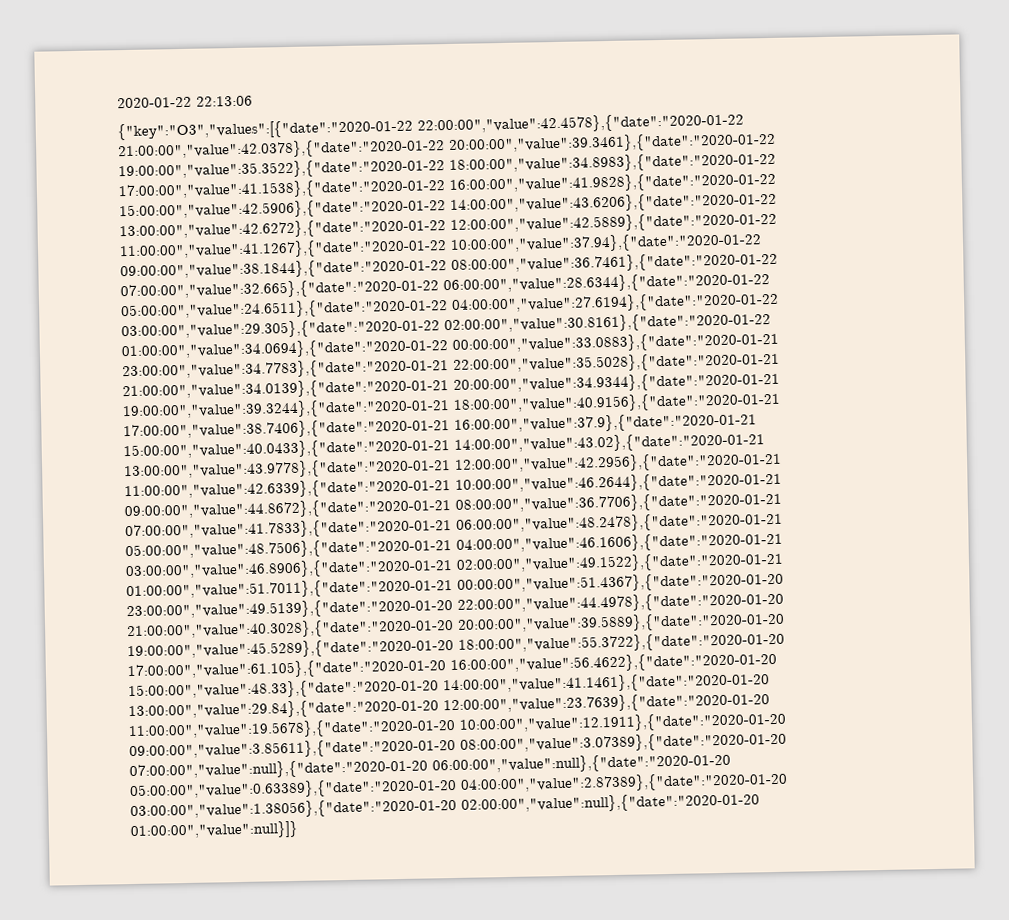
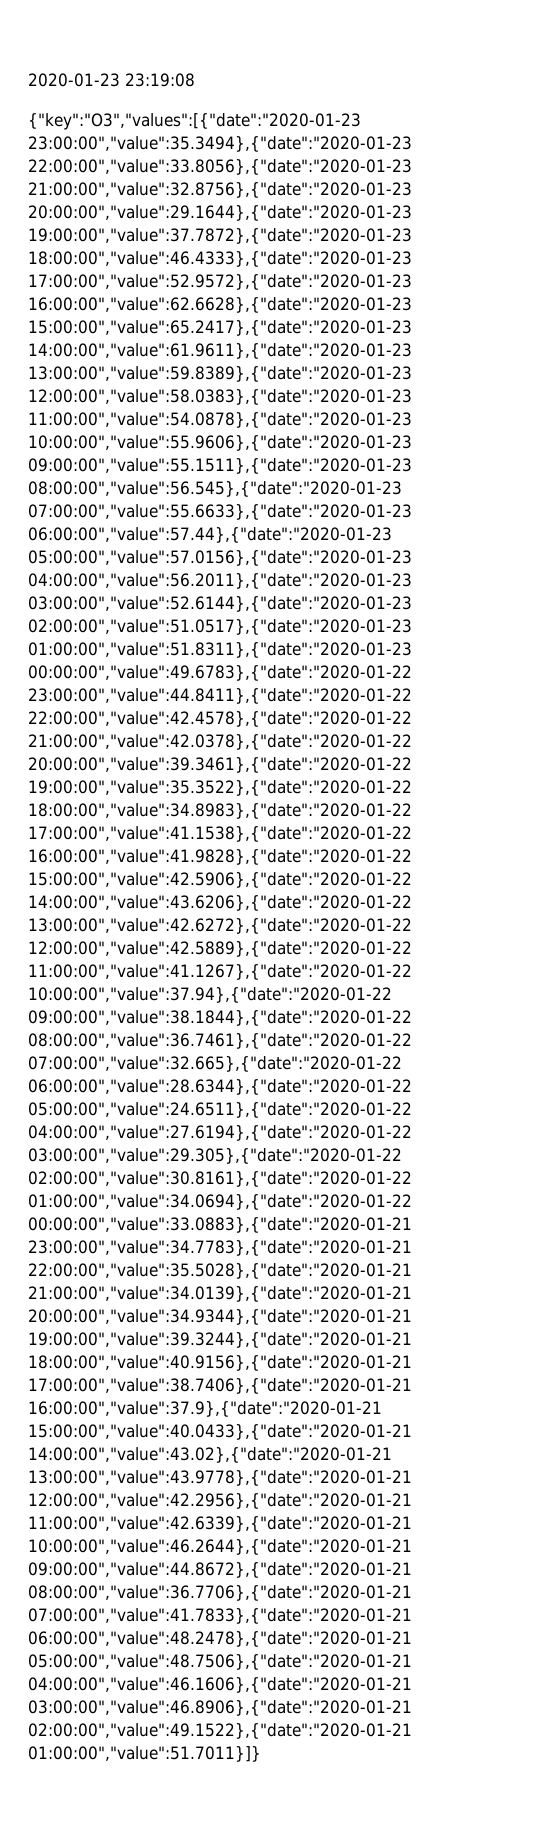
- 2020-01-22 22:13:06
- {"key":"O3","values":[{"date":"2020-01-22 22:00:00","value":42.4578},{"date":"2020-01-22 21:00:00","value":42.0378},{"date":"2020-01-22 20:00:00","value":39.3461},{"date":"2020-01-22 19:00:00","value":35.3522},{"date":"2020-01-22 18:00:00","value":34.8983},{"date":"2020-01-22 17:00:00","value":41.1538},{"date":"2020-01-22 16:00:00","value":41.9828},{"date":"2020-01-22 15:00:00","value":42.5906},{"date":"2020-01-22 14:00:00","value":43.6206},{"date":"2020-01-22 13:00:00","value":42.6272},{"date":"2020-01-22 12:00:00","value":42.5889},{"date":"2020-01-22 11:00:00","value":41.1267},{"date":"2020-01-22 10:00:00","value":37.94},{"date":"2020-01-22 09:00:00","value":38.1844},{"date":"2020-01-22 08:00:00","value":36.7461},{"date":"2020-01-22 07:00:00","value":32.665},{"date":"2020-01-22 06:00:00","value":28.6344},{"date":"2020-01-22 05:00:00","value":24.6511},{"date":"2020-01-22 04:00:00","value":27.6194},{"date":"2020-01-22 03:00:00","value":29.305},{"date":"2020-01-22 02:00:00","value":30.8161},{"date":"2020-01-22 01:00:00","value":34.0694},{"date":"2020-01-22 00:00:00","value":33.0883},{"date":"2020-01-21 23:00:00","value":34.7783},{"date":"2020-01-21 22:00:00","value":35.5028},{"date":"2020-01-21 21:00:00","value":34.0139},{"date":"2020-01-21 20:00:00","value":34.9344},{"date":"2020-01-21 19:00:00","value":39.3244},{"date":"2020-01-21 18:00:00","value":40.9156},{"date":"2020-01-21 17:00:00","value":38.7406},{"date":"2020-01-21 16:00:00","value":37.9},{"date":"2020-01-21 15:00:00","value":40.0433},{"date":"2020-01-21 14:00:00","value":43.02},{"date":"2020-01-21 13:00:00","value":43.9778},{"date":"2020-01-21 12:00:00","value":42.2956},{"date":"2020-01-21 11:00:00","value":42.6339},{"date":"2020-01-21 10:00:00","value":46.2644},{"date":"2020-01-21 09:00:00","value":44.8672},{"date":"2020-01-21 08:00:00","value":36.7706},{"date":"2020-01-21 07:00:00","value":41.7833},{"date":"2020-01-21 06:00:00","value":48.2478},{"date":"2020-01-21 05:00:00","value":48.7506},{"date":"2020-01-21 04:00:00","value":46.1606},{"date":"2020-01-21 03:00:00","value":46.8906},{"date":"2020-01-21 02:00:00","value":49.1522},{"date":"2020-01-21 01:00:00","value":51.7011},{"date":"2020-01-21 00:00:00","value":51.4367},{"date":"2020-01-20 23:00:00","value":49.5139},{"date":"2020-01-20 22:00:00","value":44.4978},{"date":"2020-01-20 21:00:00","value":40.3028},{"date":"2020-01-20 20:00:00","value":39.5889},{"date":"2020-01-20 19:00:00","value":45.5289},{"date":"2020-01-20 18:00:00","value":55.3722},{"date":"2020-01-20 17:00:00","value":61.105},{"date":"2020-01-20 16:00:00","value":56.4622},{"date":"2020-01-20 15:00:00","value":48.33},{"date":"2020-01-20 14:00:00","value":41.1461},{"date":"2020-01-20 13:00:00","value":29.84},{"date":"2020-01-20 12:00:00","value":23.7639},{"date":"2020-01-20 11:00:00","value":19.5678},{"date":"2020-01-20 10:00:00","value":12.1911},{"date":"2020-01-20 09:00:00","value":3.85611},{"date":"2020-01-20 08:00:00","value":3.07389},{"date":"2020-01-20 07:00:00","value":null},{"date":"2020-01-20 06:00:00","value":null},{"date":"2020-01-20 05:00:00","value":0.63389},{"date":"2020-01-20 04:00:00","value":2.87389},{"date":"2020-01-20 03:00:00","value":1.38056},{"date":"2020-01-20 02:00:00","value":null},{"date":"2020-01-20 01:00:00","value":null}]}
+ 2020-01-23 23:19:08
+ {"key":"O3","values":[{"date":"2020-01-23 23:00:00","value":35.3494},{"date":"2020-01-23 22:00:00","value":33.8056},{"date":"2020-01-23 21:00:00","value":32.8756},{"date":"2020-01-23 20:00:00","value":29.1644},{"date":"2020-01-23 19:00:00","value":37.7872},{"date":"2020-01-23 18:00:00","value":46.4333},{"date":"2020-01-23 17:00:00","value":52.9572},{"date":"2020-01-23 16:00:00","value":62.6628},{"date":"2020-01-23 15:00:00","value":65.2417},{"date":"2020-01-23 14:00:00","value":61.9611},{"date":"2020-01-23 13:00:00","value":59.8389},{"date":"2020-01-23 12:00:00","value":58.0383},{"date":"2020-01-23 11:00:00","value":54.0878},{"date":"2020-01-23 10:00:00","value":55.9606},{"date":"2020-01-23 09:00:00","value":55.1511},{"date":"2020-01-23 08:00:00","value":56.545},{"date":"2020-01-23 07:00:00","value":55.6633},{"date":"2020-01-23 06:00:00","value":57.44},{"date":"2020-01-23 05:00:00","value":57.0156},{"date":"2020-01-23 04:00:00","value":56.2011},{"date":"2020-01-23 03:00:00","value":52.6144},{"date":"2020-01-23 02:00:00","value":51.0517},{"date":"2020-01-23 01:00:00","value":51.8311},{"date":"2020-01-23 00:00:00","value":49.6783},{"date":"2020-01-22 23:00:00","value":44.8411},{"date":"2020-01-22 22:00:00","value":42.4578},{"date":"2020-01-22 21:00:00","value":42.0378},{"date":"2020-01-22 20:00:00","value":39.3461},{"date":"2020-01-22 19:00:00","value":35.3522},{"date":"2020-01-22 18:00:00","value":34.8983},{"date":"2020-01-22 17:00:00","value":41.1538},{"date":"2020-01-22 16:00:00","value":41.9828},{"date":"2020-01-22 15:00:00","value":42.5906},{"date":"2020-01-22 14:00:00","value":43.6206},{"date":"2020-01-22 13:00:00","value":42.6272},{"date":"2020-01-22 12:00:00","value":42.5889},{"date":"2020-01-22 11:00:00","value":41.1267},{"date":"2020-01-22 10:00:00","value":37.94},{"date":"2020-01-22 09:00:00","value":38.1844},{"date":"2020-01-22 08:00:00","value":36.7461},{"date":"2020-01-22 07:00:00","value":32.665},{"date":"2020-01-22 06:00:00","value":28.6344},{"date":"2020-01-22 05:00:00","value":24.6511},{"date":"2020-01-22 04:00:00","value":27.6194},{"date":"2020-01-22 03:00:00","value":29.305},{"date":"2020-01-22 02:00:00","value":30.8161},{"date":"2020-01-22 01:00:00","value":34.0694},{"date":"2020-01-22 00:00:00","value":33.0883},{"date":"2020-01-21 23:00:00","value":34.7783},{"date":"2020-01-21 22:00:00","value":35.5028},{"date":"2020-01-21 21:00:00","value":34.0139},{"date":"2020-01-21 20:00:00","value":34.9344},{"date":"2020-01-21 19:00:00","value":39.3244},{"date":"2020-01-21 18:00:00","value":40.9156},{"date":"2020-01-21 17:00:00","value":38.7406},{"date":"2020-01-21 16:00:00","value":37.9},{"date":"2020-01-21 15:00:00","value":40.0433},{"date":"2020-01-21 14:00:00","value":43.02},{"date":"2020-01-21 13:00:00","value":43.9778},{"date":"2020-01-21 12:00:00","value":42.2956},{"date":"2020-01-21 11:00:00","value":42.6339},{"date":"2020-01-21 10:00:00","value":46.2644},{"date":"2020-01-21 09:00:00","value":44.8672},{"date":"2020-01-21 08:00:00","value":36.7706},{"date":"2020-01-21 07:00:00","value":41.7833},{"date":"2020-01-21 06:00:00","value":48.2478},{"date":"2020-01-21 05:00:00","value":48.7506},{"date":"2020-01-21 04:00:00","value":46.1606},{"date":"2020-01-21 03:00:00","value":46.8906},{"date":"2020-01-21 02:00:00","value":49.1522},{"date":"2020-01-21 01:00:00","value":51.7011}]}

